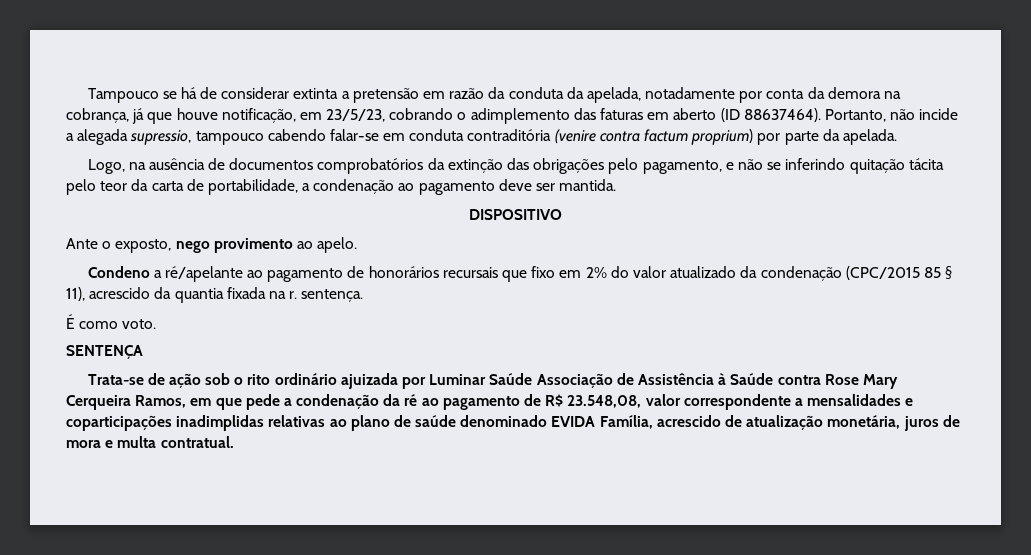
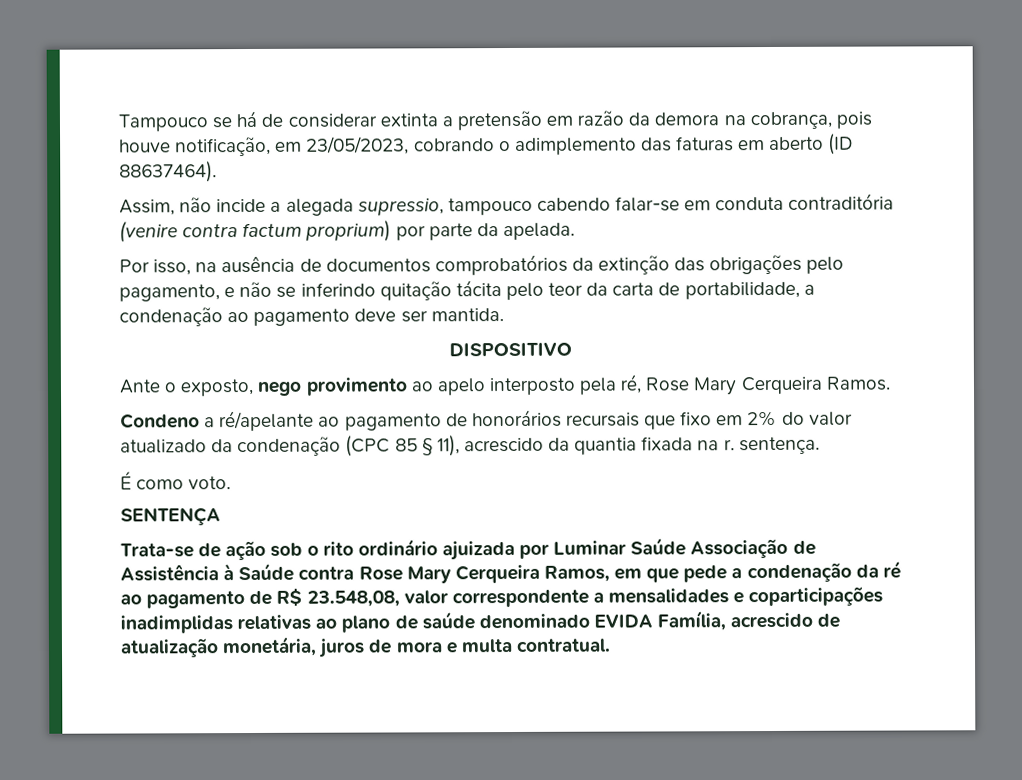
- Tampouco se há de considerar extinta a pretensão em razão da conduta da apelada, notadamente por conta da demora na cobrança, já que houve notificação, em 23/5/23, cobrando o adimplemento das faturas em aberto (ID 88637464). Portanto, não incide a alegada supressio, tampouco cabendo falar-se em conduta contraditória (venire contra factum proprium) por parte da apelada.
+ Tampouco se há de considerar extinta a pretensão em razão da demora na cobrança, pois houve notificação, em 23/05/2023, cobrando o adimplemento das faturas em aberto (ID 88637464).
+ Assim, não incide a alegada supressio, tampouco cabendo falar-se em conduta contraditória (venire contra factum proprium) por parte da apelada.
- Logo, na ausência de documentos comprobatórios da extinção das obrigações pelo pagamento, e não se inferindo quitação tácita pelo teor da carta de portabilidade, a condenação ao pagamento deve ser mantida.
+ Por isso, na ausência de documentos comprobatórios da extinção das obrigações pelo pagamento, e não se inferindo quitação tácita pelo teor da carta de portabilidade, a condenação ao pagamento deve ser mantida.
- Ante o exposto, nego provimento ao apelo.
+ Ante o exposto, nego provimento ao apelo interposto pela ré, Rose Mary Cerqueira Ramos.
- Condeno a ré/apelante ao pagamento de honorários recursais que fixo em 2% do valor atualizado da condenação (CPC/2015 85 § 11), acrescido da quantia fixada na r. sentença.
+ Condeno a ré/apelante ao pagamento de honorários recursais que fixo em 2% do valor atualizado da condenação (CPC 85 § 11), acrescido da quantia fixada na r. sentença.

